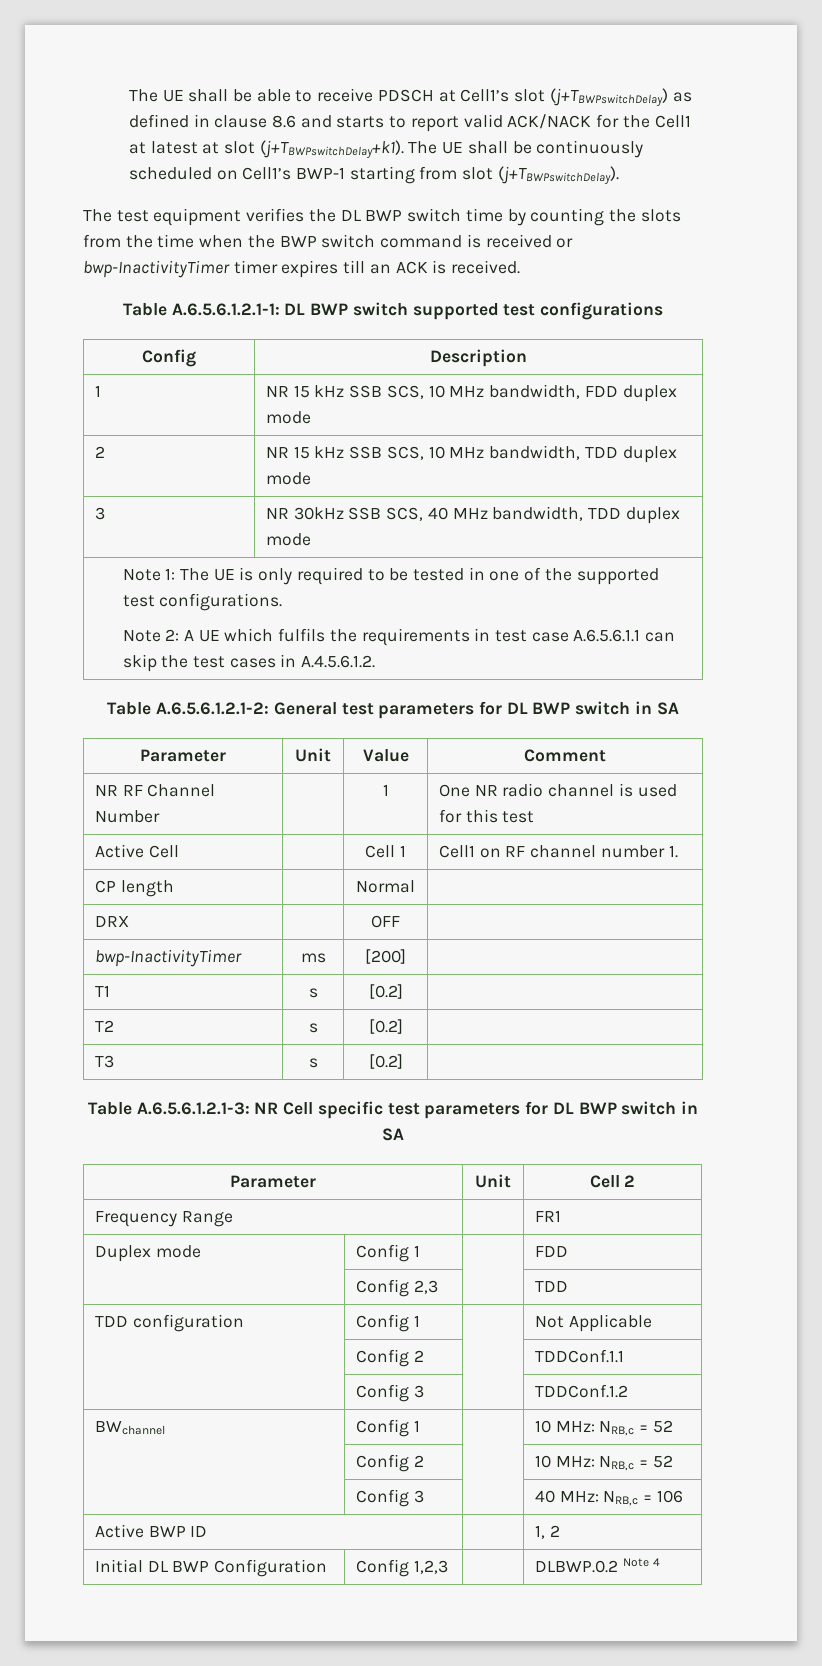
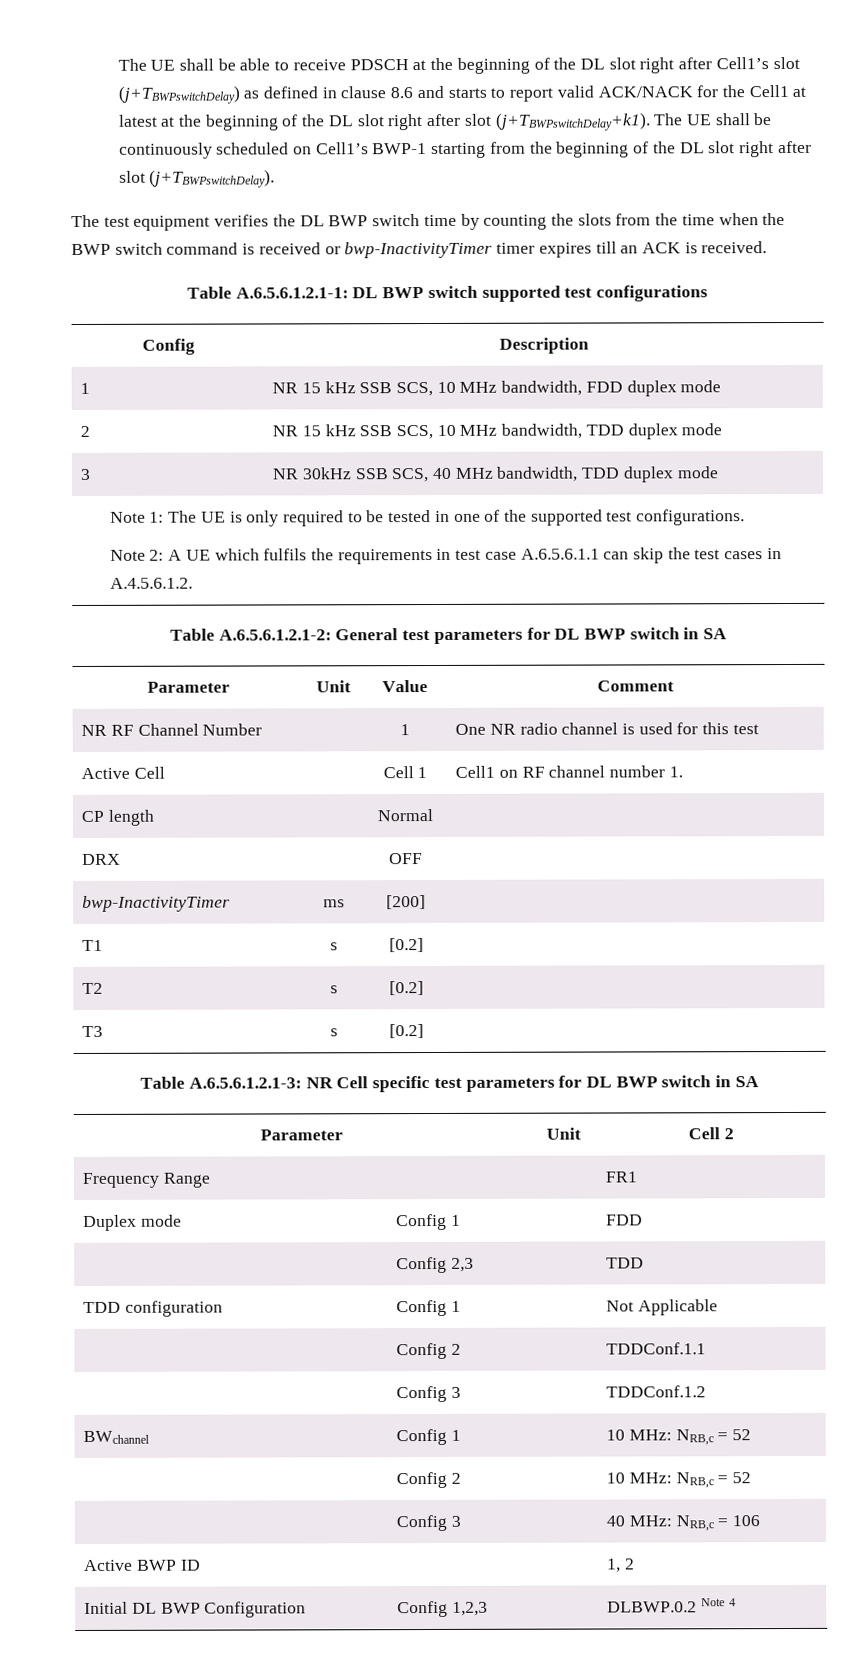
- The UE shall be able to receive PDSCH at Cell1’s slot (j+TBWPswitchDelay) as defined in clause 8.6 and starts to report valid ACK/NACK for the Cell1 at latest at slot (j+TBWPswitchDelay+k1).
+ The UE shall be able to receive PDSCH at the beginning of the DL slot right after Cell1’s slot (j+TBWPswitchDelay) as defined in clause 8.6 and starts to report valid ACK/NACK for the Cell1 at latest at the beginning of the DL slot right after slot (j+TBWPswitchDelay+k1).
- The UE shall be continuously scheduled on Cell1’s BWP-1 starting from slot (j+TBWPswitchDelay).
+ The UE shall be continuously scheduled on Cell1’s BWP-1 starting from the beginning of the DL slot right after slot (j+TBWPswitchDelay).

